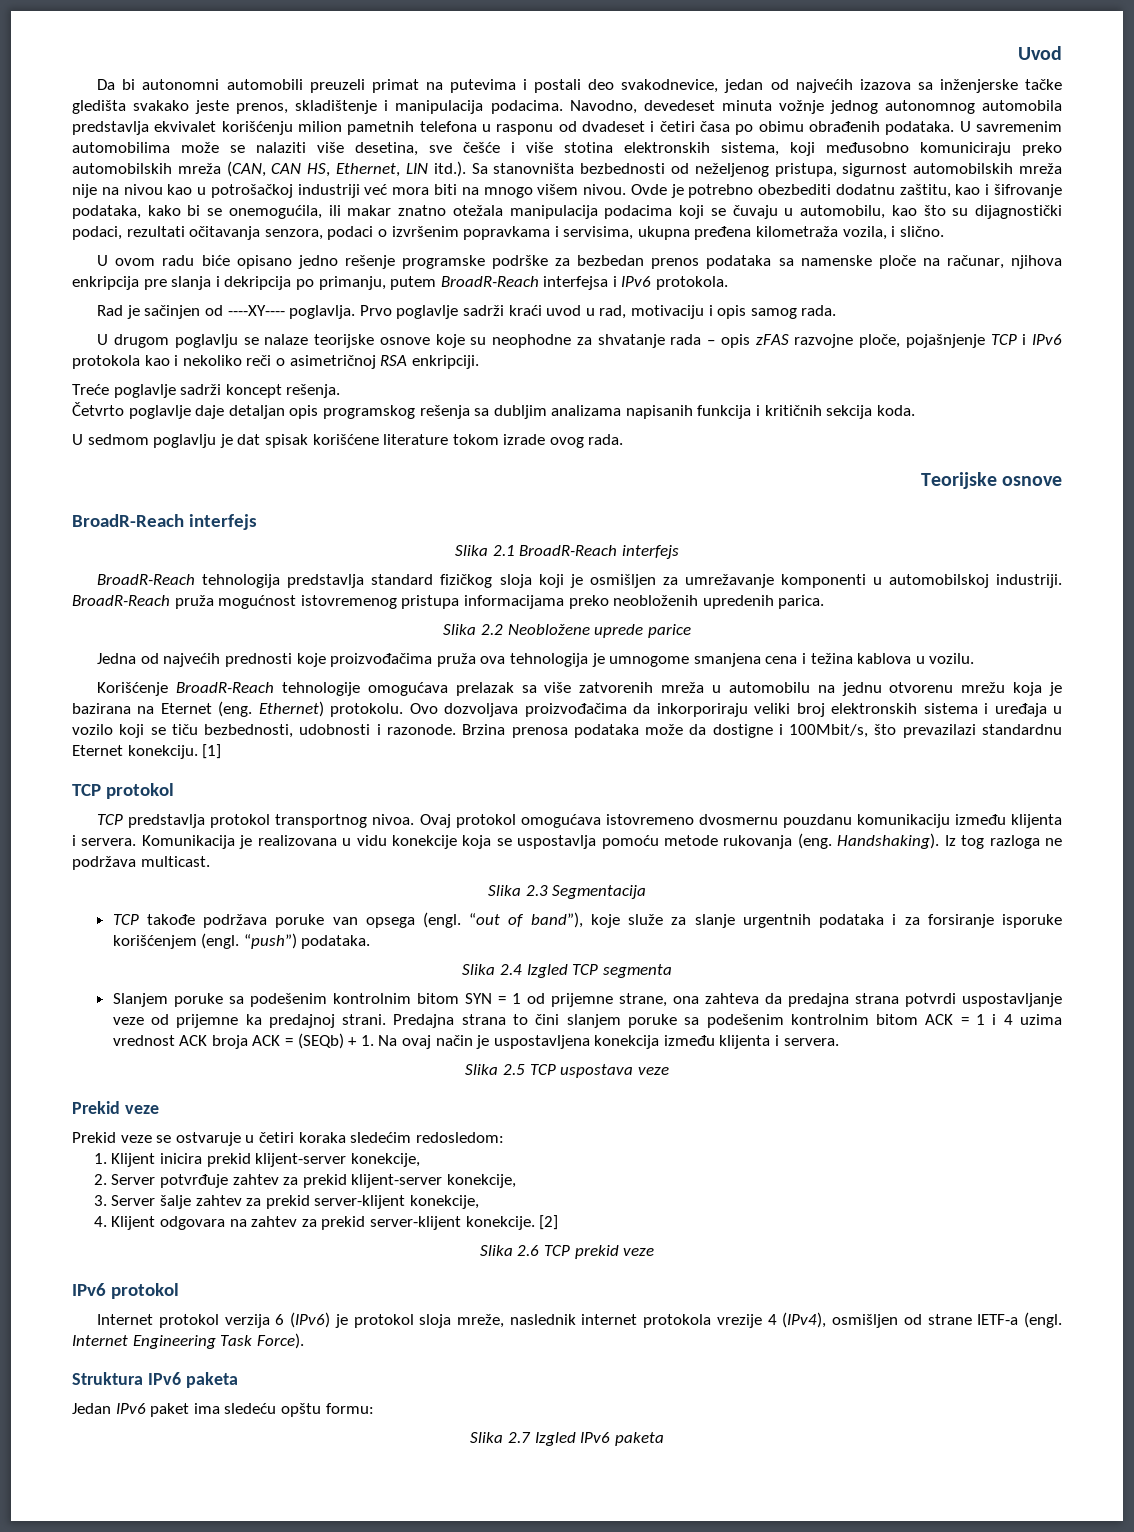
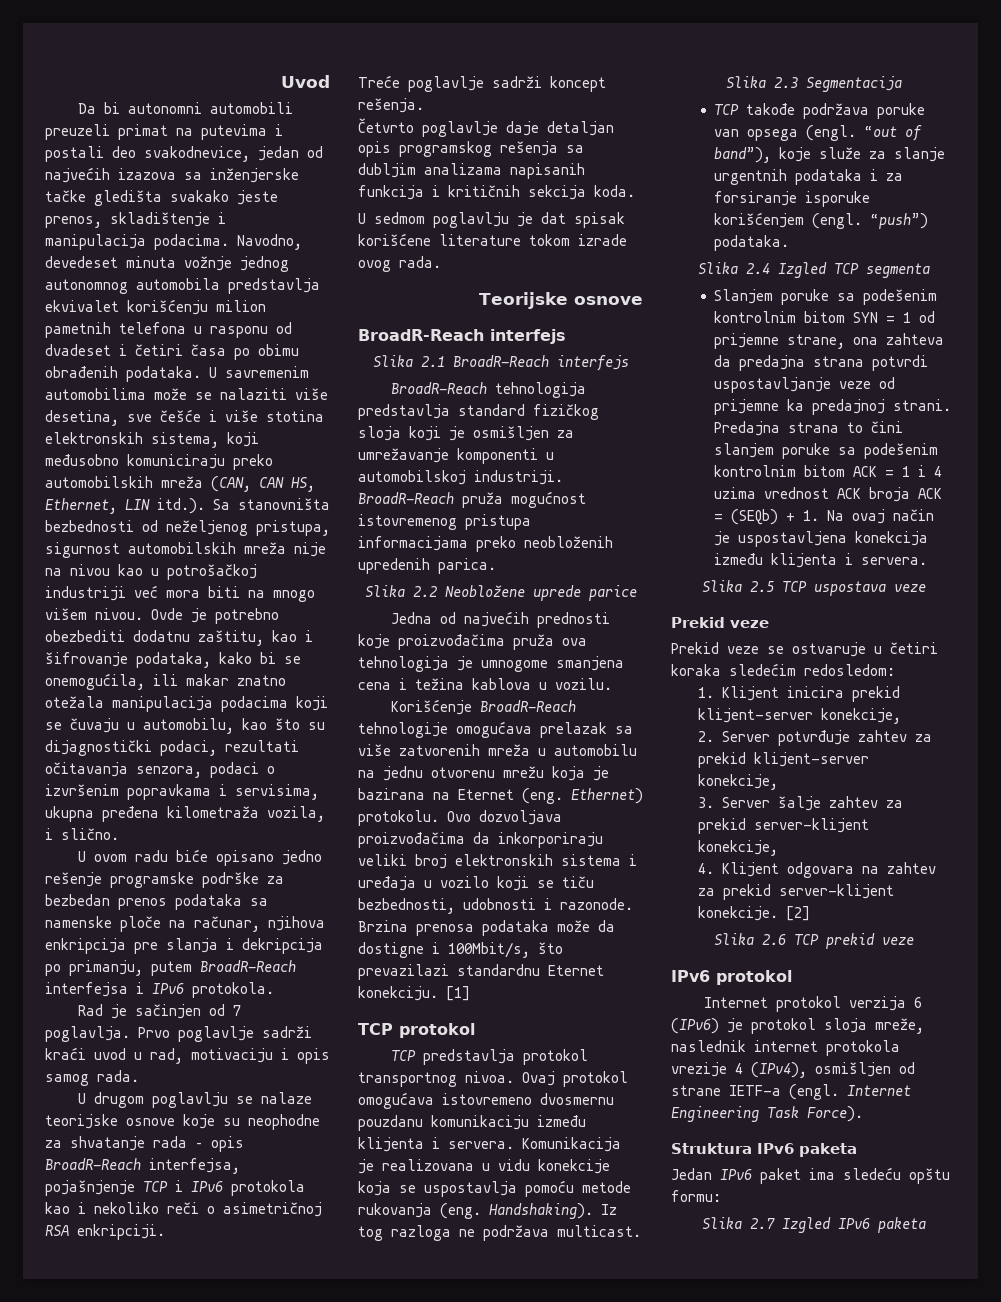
- Rad je sačinjen od ----XY---- poglavlja.
+ Rad je sačinjen od 7 poglavlja.
- U drugom poglavlju se nalaze teorijske osnove koje su neophodne za shvatanje rada – opis zFAS razvojne ploče, pojašnjenje TCP i IPv6 protokola kao i nekoliko reči o asimetričnoj RSA enkripciji.
+ U drugom poglavlju se nalaze teorijske osnove koje su neophodne za shvatanje rada – opis BroadR-Reach interfejsa, pojašnjenje TCP i IPv6 protokola kao i nekoliko reči o asimetričnoj RSA enkripciji.

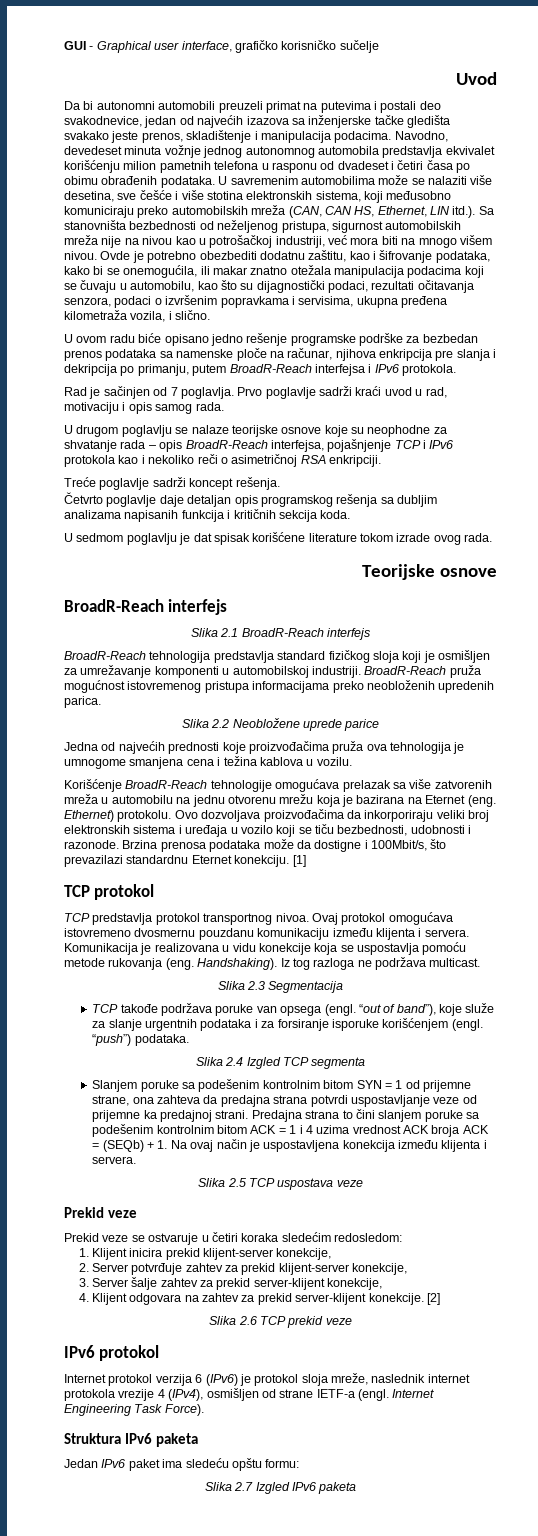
+ GUI - Graphical user interface, grafičko korisničko sučelje
- U savremenim automobilima može se nalaziti više desetina, sve češće i više stotina elektronskih sistema, koji međusobno komuniciraju preko automobilskih mreža (CAN, CAN HS, Ethernet, LIN itd.). Sa stanovništa bezbednosti od neželjenog pristupa, sigurnost automobilskih mreža nije na nivou kao u potrošačkoj industriji već mora biti na mnogo višem nivou.
+ U savremenim automobilima može se nalaziti više desetina, sve češće i više stotina elektronskih sistema, koji međusobno komuniciraju preko automobilskih mreža (CAN, CAN HS, Ethernet, LIN itd.). Sa stanovništa bezbednosti od neželjenog pristupa, sigurnost automobilskih mreža nije na nivou kao u potrošačkoj industriji, već mora biti na mnogo višem nivou.

